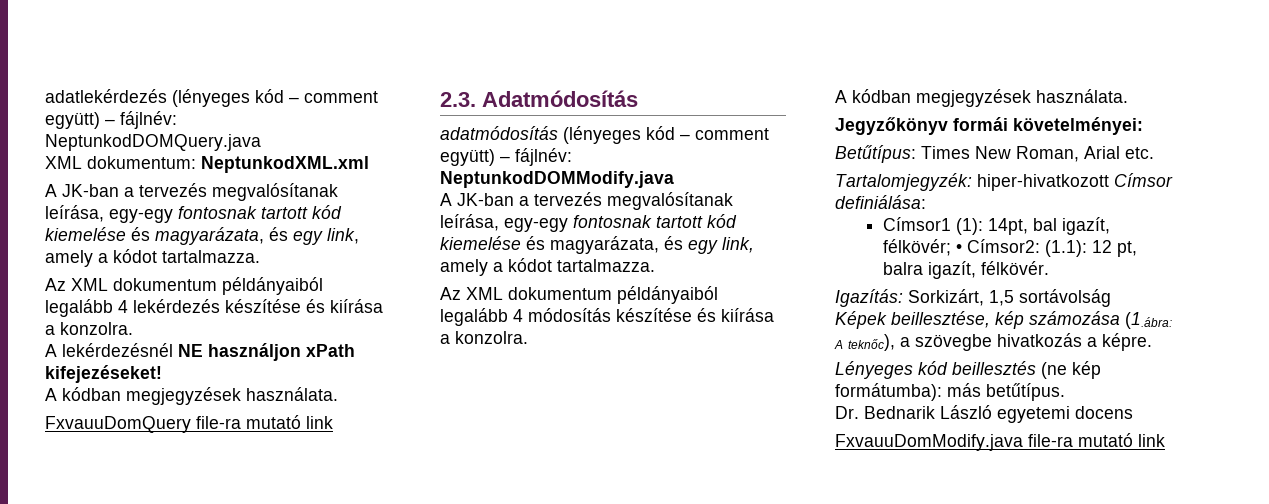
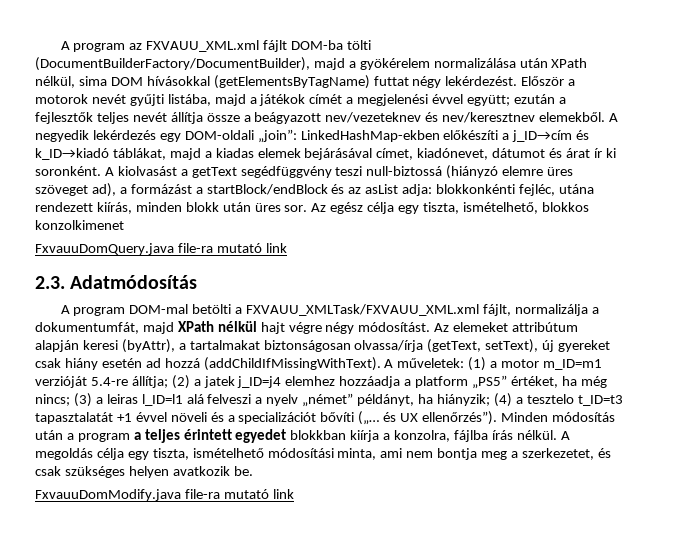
- adatlekérdezés (lényeges kód – comment együtt) – fájlnév: NeptunkodDOMQuery.java
- XML dokumentum: NeptunkodXML.xml
- A JK-ban a tervezés megvalósítanak leírása, egy-egy fontosnak tartott kód kiemelése és magyarázata, és egy link, amely a kódot tartalmazza.
- Az XML dokumentum példányaiból legalább 4 lekérdezés készítése és kiírása a konzolra.
- A lekérdezésnél NE használjon xPath kifejezéseket!
- A kódban megjegyzések használata.
- FxvauuDomQuery file-ra mutató link
+ A program az FXVAUU_XML.xml fájlt DOM-ba tölti (DocumentBuilderFactory/DocumentBuilder), majd a gyökérelem normalizálása után XPath nélkül, sima DOM hívásokkal (getElementsByTagName) futtat négy lekérdezést. Először a motorok nevét gyűjti listába, majd a játékok címét a megjelenési évvel együtt; ezután a fejlesztők teljes nevét állítja össze a beágyazott nev/vezeteknev és nev/keresztnev elemekből. A negyedik lekérdezés egy DOM-oldali „join”: LinkedHashMap-ekben előkészíti a j_ID→cím és k_ID→kiadó táblákat, majd a kiadas elemek bejárásával címet, kiadónevet, dátumot és árat ír ki soronként. A kiolvasást a getText segédfüggvény teszi null-biztossá (hiányzó elemre üres szöveget ad), a formázást a startBlock/endBlock és az asList adja: blokkonkénti fejléc, utána rendezett kiírás, minden blokk után üres sor. Az egész célja egy tiszta, ismételhető, blokkos konzolkimenet
+ FxvauuDomQuery.java file-ra mutató link
- adatmódosítás (lényeges kód – comment együtt) – fájlnév: NeptunkodDOMModify.java
- A JK-ban a tervezés megvalósítanak leírása, egy-egy fontosnak tartott kód kiemelése és magyarázata, és egy link, amely a kódot tartalmazza.
- Az XML dokumentum példányaiból legalább 4 módosítás készítése és kiírása a konzolra.
- A kódban megjegyzések használata.
- Jegyzőkönyv formái követelményei:
- Betűtípus: Times New Roman, Arial etc.
- Tartalomjegyzék: hiper-hivatkozott Címsor definiálása:
- Címsor1 (1): 14pt, bal igazít, félkövér; • Címsor2: (1.1): 12 pt, balra igazít, félkövér.
- Igazítás: Sorkizárt, 1,5 sortávolság
- Képek beillesztése, kép számozása (1.ábra: A teknőc), a szövegbe hivatkozás a képre.
- Lényeges kód beillesztés (ne kép formátumba): más betűtípus.
- Dr. Bednarik László egyetemi docens
+ A program DOM-mal betölti a FXVAUU_XMLTask/FXVAUU_XML.xml fájlt, normalizálja a dokumentumfát, majd XPath nélkül hajt végre négy módosítást. Az elemeket attribútum alapján keresi (byAttr), a tartalmakat biztonságosan olvassa/írja (getText, setText), új gyereket csak hiány esetén ad hozzá (addChildIfMissingWithText). A műveletek: (1) a motor m_ID=m1 verzióját 5.4-re állítja; (2) a jatek j_ID=j4 elemhez hozzáadja a platform „PS5” értéket, ha még nincs; (3) a leiras l_ID=l1 alá felveszi a nyelv „német” példányt, ha hiányzik; (4) a tesztelo t_ID=t3 tapasztalatát +1 évvel növeli és a specializációt bővíti („… és UX ellenőrzés”). Minden módosítás után a program a teljes érintett egyedet blokkban kiírja a konzolra, fájlba írás nélkül. A megoldás célja egy tiszta, ismételhető módosítási minta, ami nem bontja meg a szerkezetet, és csak szükséges helyen avatkozik be.

